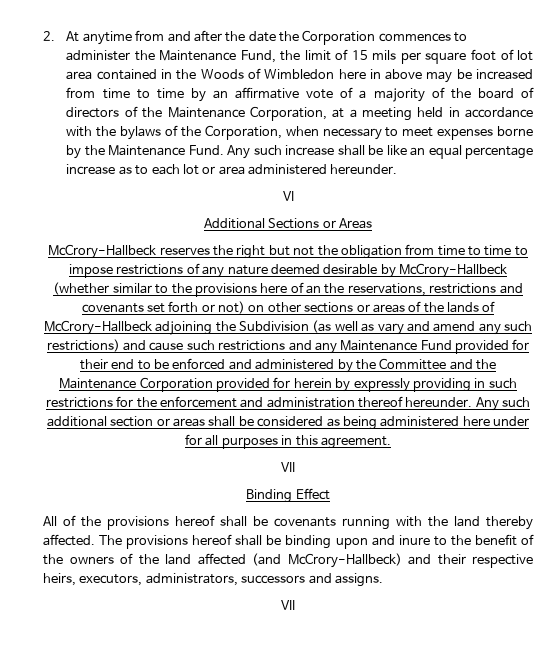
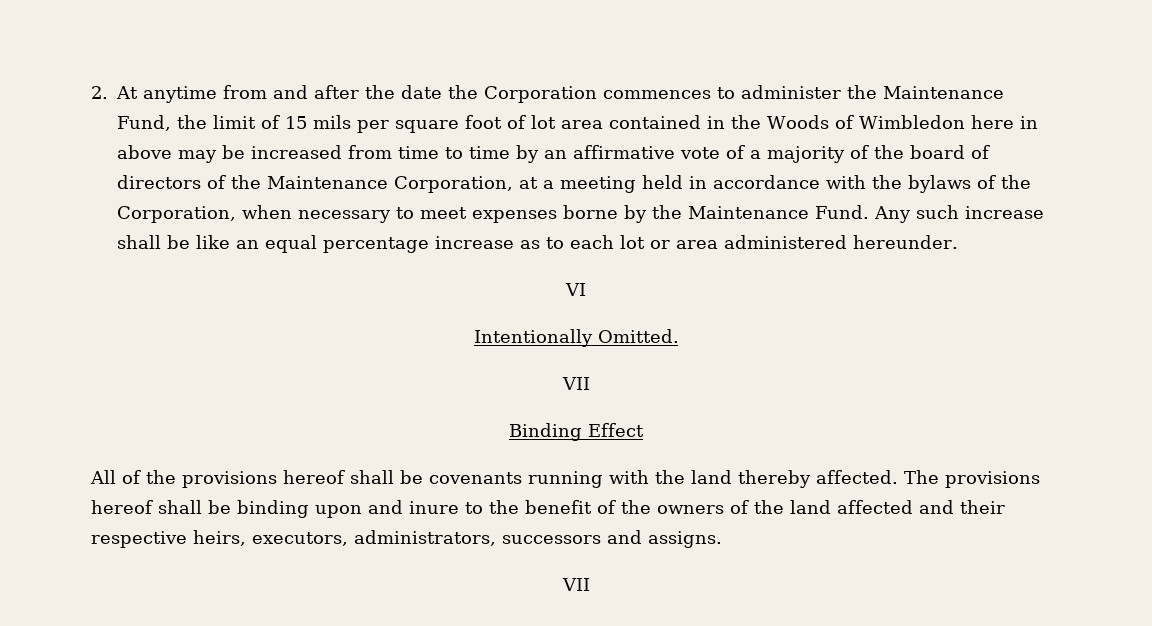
- Additional Sections or Areas
- McCrory-Hallbeck reserves the right but not the obligation from time to time to impose restrictions of any nature deemed desirable by McCrory-Hallbeck (whether similar to the provisions here of an the reservations, restrictions and covenants set forth or not) on other sections or areas of the lands of McCrory-Hallbeck adjoining the Subdivision (as well as vary and amend any such restrictions) and cause such restrictions and any Maintenance Fund provided for their end to be enforced and administered by the Committee and the Maintenance Corporation provided for herein by expressly providing in such restrictions for the enforcement and administration thereof hereunder. Any such additional section or areas shall be considered as being administered here under for all purposes in this agreement.
+ Intentionally Omitted.
- The provisions hereof shall be binding upon and inure to the benefit of the owners of the land affected (and McCrory-Hallbeck) and their respective heirs, executors, administrators, successors and assigns.
+ The provisions hereof shall be binding upon and inure to the benefit of the owners of the land affected and their respective heirs, executors, administrators, successors and assigns.

